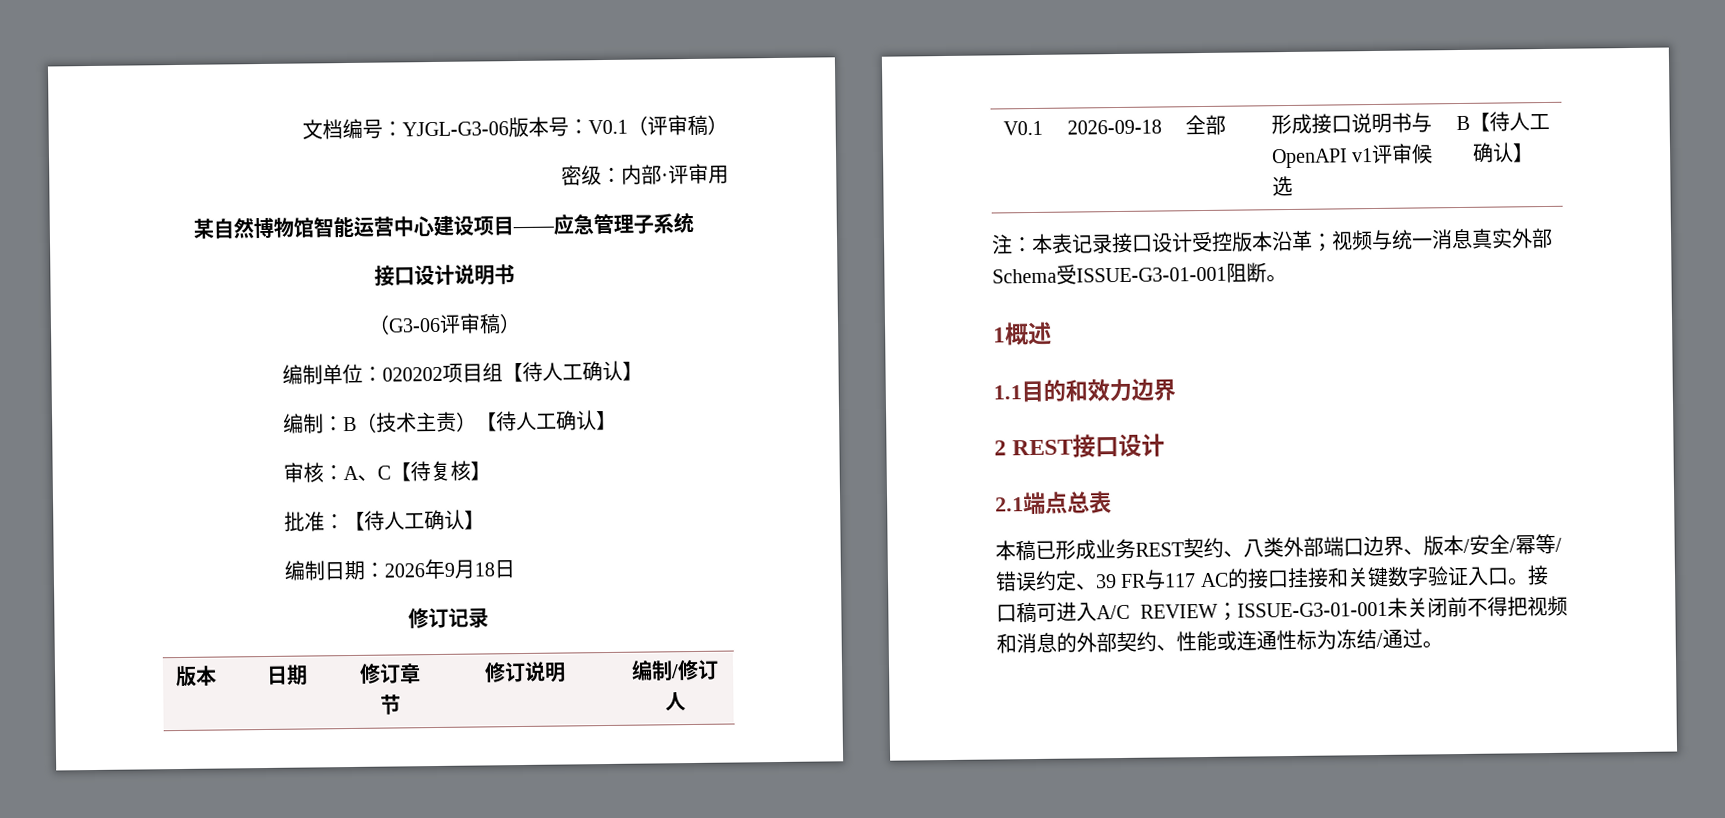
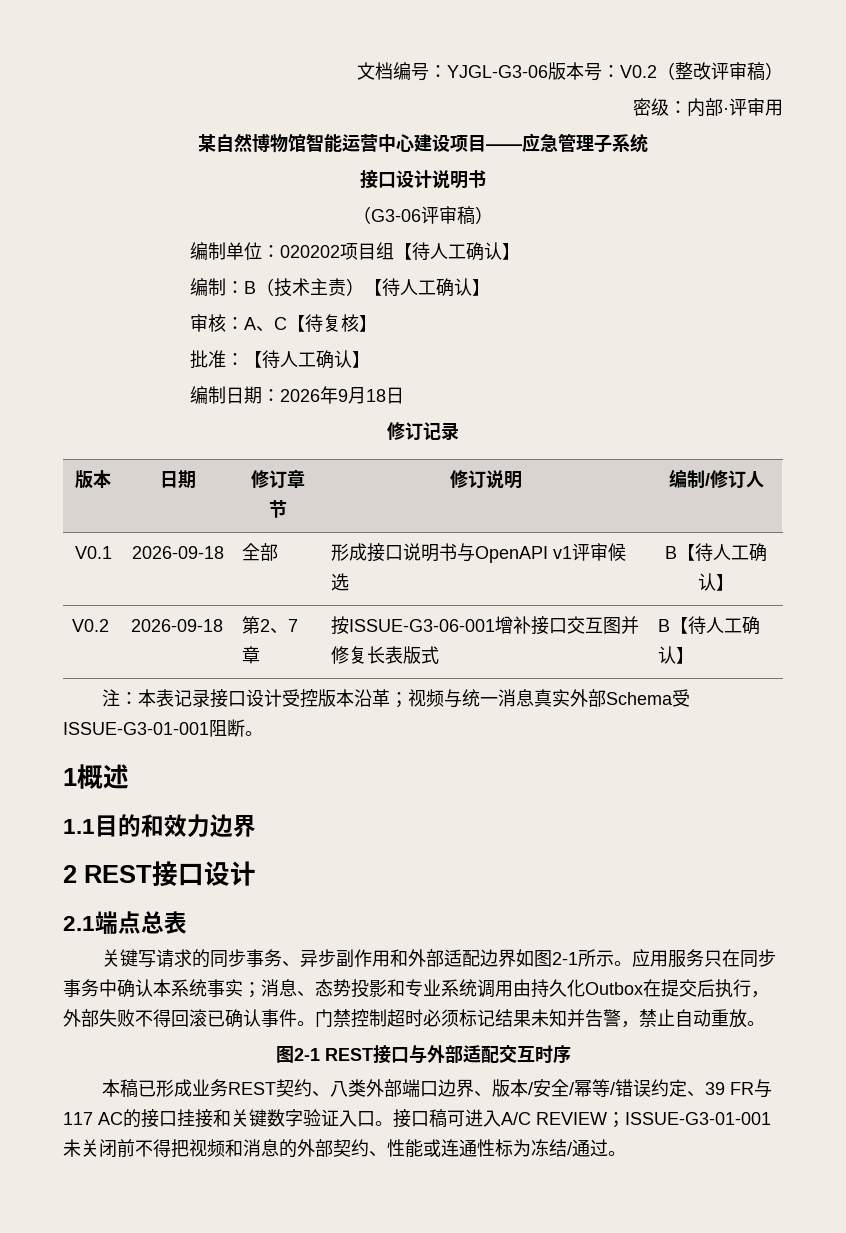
- 文档编号：YJGL-G3-06版本号：V0.1（评审稿）
+ 文档编号：YJGL-G3-06版本号：V0.2（整改评审稿）
+ V0.2 | 2026-09-18 | 第2、7章 | 按ISSUE-G3-06-001增补接口交互图并修复长表版式 | B【待人工确认】
+ 关键写请求的同步事务、异步副作用和外部适配边界如图2-1所示。应用服务只在同步事务中确认本系统事实；消息、态势投影和专业系统调用由持久化Outbox在提交后执行，外部失败不得回滚已确认事件。门禁控制超时必须标记结果未知并告警，禁止自动重放。
+ 图2-1 REST接口与外部适配交互时序

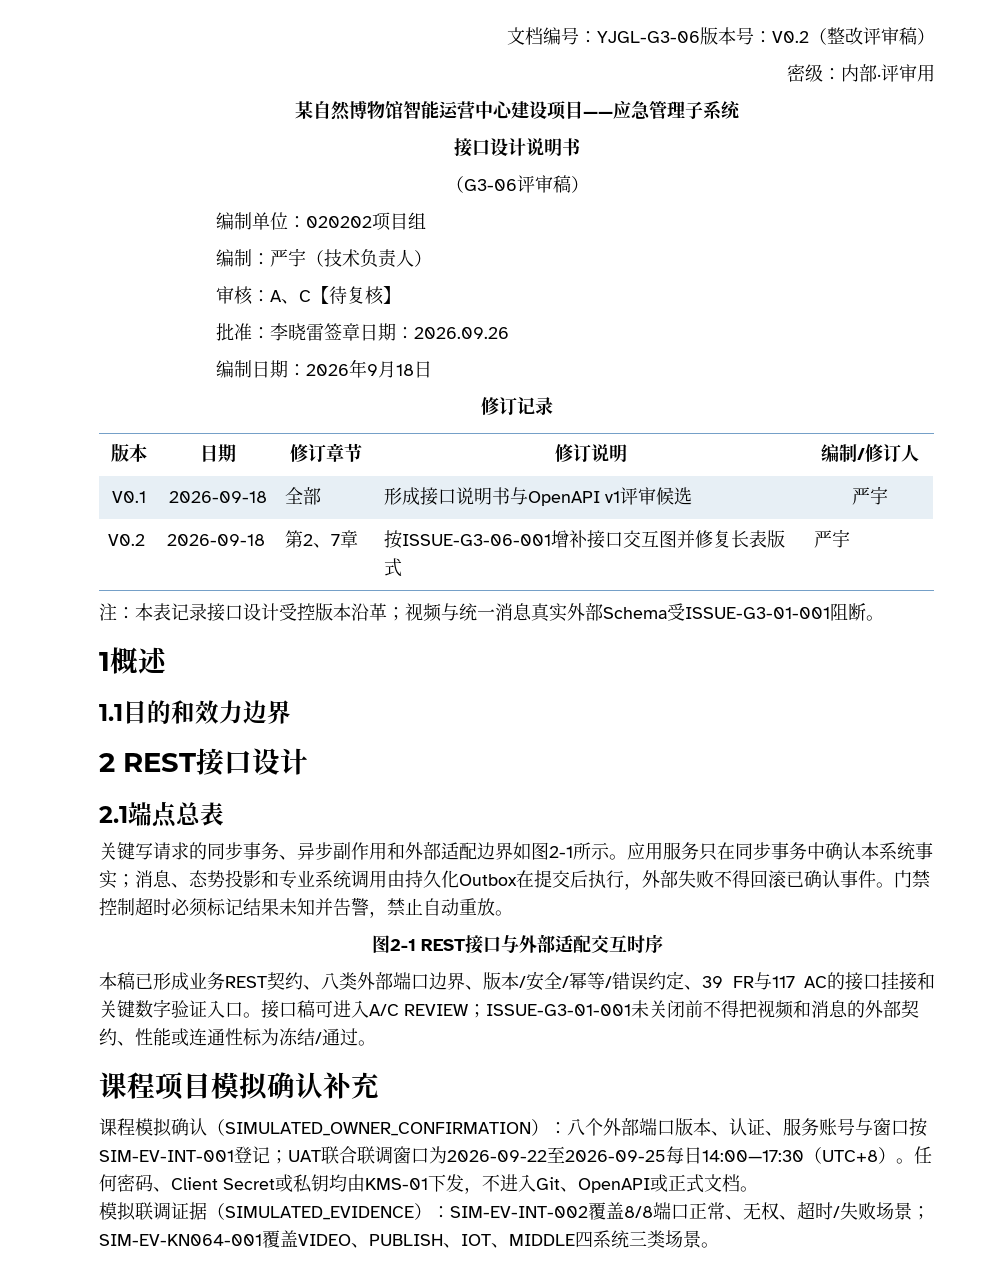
- 编制单位：020202项目组【待人工确认】
- 编制：B（技术主责）【待人工确认】
+ 编制单位：020202项目组
+ 编制：严宇（技术负责人）
- 批准：【待人工确认】
+ 批准：李晓雷签章日期：2026.09.26
- V0.1 | 2026-09-18 | 全部 | 形成接口说明书与OpenAPI v1评审候选 | B【待人工确认】
+ V0.1 | 2026-09-18 | 全部 | 形成接口说明书与OpenAPI v1评审候选 | 严宇
- V0.2 | 2026-09-18 | 第2、7章 | 按ISSUE-G3-06-001增补接口交互图并修复长表版式 | B【待人工确认】
+ V0.2 | 2026-09-18 | 第2、7章 | 按ISSUE-G3-06-001增补接口交互图并修复长表版式 | 严宇
+ 课程项目模拟确认补充
+ 课程模拟确认（SIMULATED_OWNER_CONFIRMATION）：八个外部端口版本、认证、服务账号与窗口按SIM-EV-INT-001登记；UAT联合联调窗口为2026-09-22至2026-09-25每日14:00—17:30（UTC+8）。任何密码、Client Secret或私钥均由KMS-01下发，不进入Git、OpenAPI或正式文档。
+ 模拟联调证据（SIMULATED_EVIDENCE）：SIM-EV-INT-002覆盖8/8端口正常、无权、超时/失败场景；SIM-EV-KN064-001覆盖VIDEO、PUBLISH、IOT、MIDDLE四系统三类场景。

